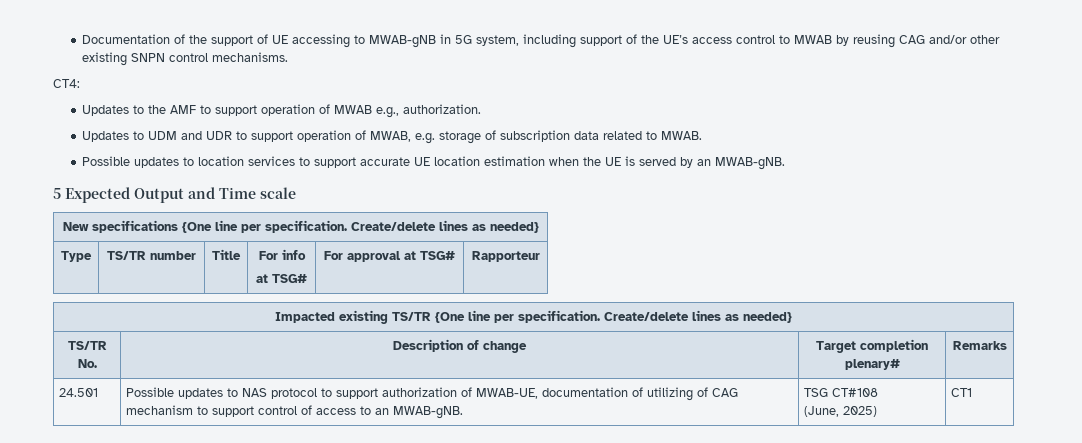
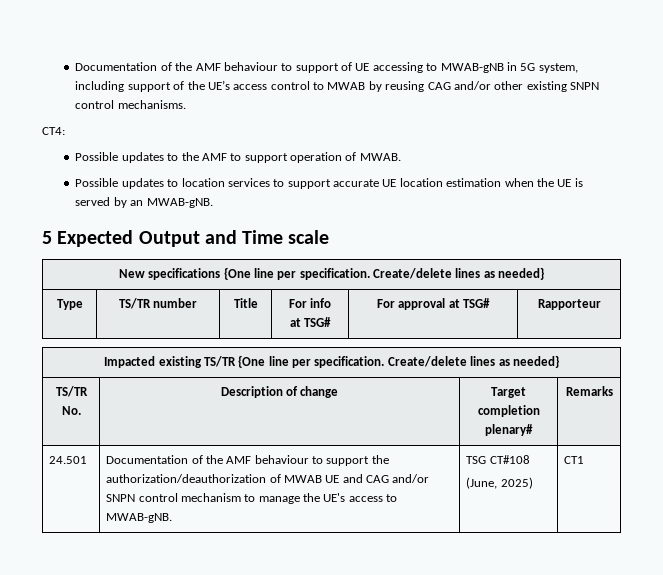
- Documentation of the support of UE accessing to MWAB-gNB in 5G system, including support of the UE’s access control to MWAB by reusing CAG and/or other existing SNPN control mechanisms.
+ Documentation of the AMF behaviour to support of UE accessing to MWAB-gNB in 5G system, including support of the UE’s access control to MWAB by reusing CAG and/or other existing SNPN control mechanisms.
- Updates to the AMF to support operation of MWAB e.g., authorization.
- Updates to UDM and UDR to support operation of MWAB, e.g. storage of subscription data related to MWAB.
+ Possible updates to the AMF to support operation of MWAB.
- 24.501 | Possible updates to NAS protocol to support authorization of MWAB-UE, documentation of utilizing of CAG mechanism to support control of access to an MWAB-gNB. | TSG CT#108
+ 24.501 | Documentation of the AMF behaviour to support the authorization/deauthorization of MWAB UE and CAG and/or SNPN control mechanism to manage the UE's access to MWAB-gNB. | TSG CT#108

